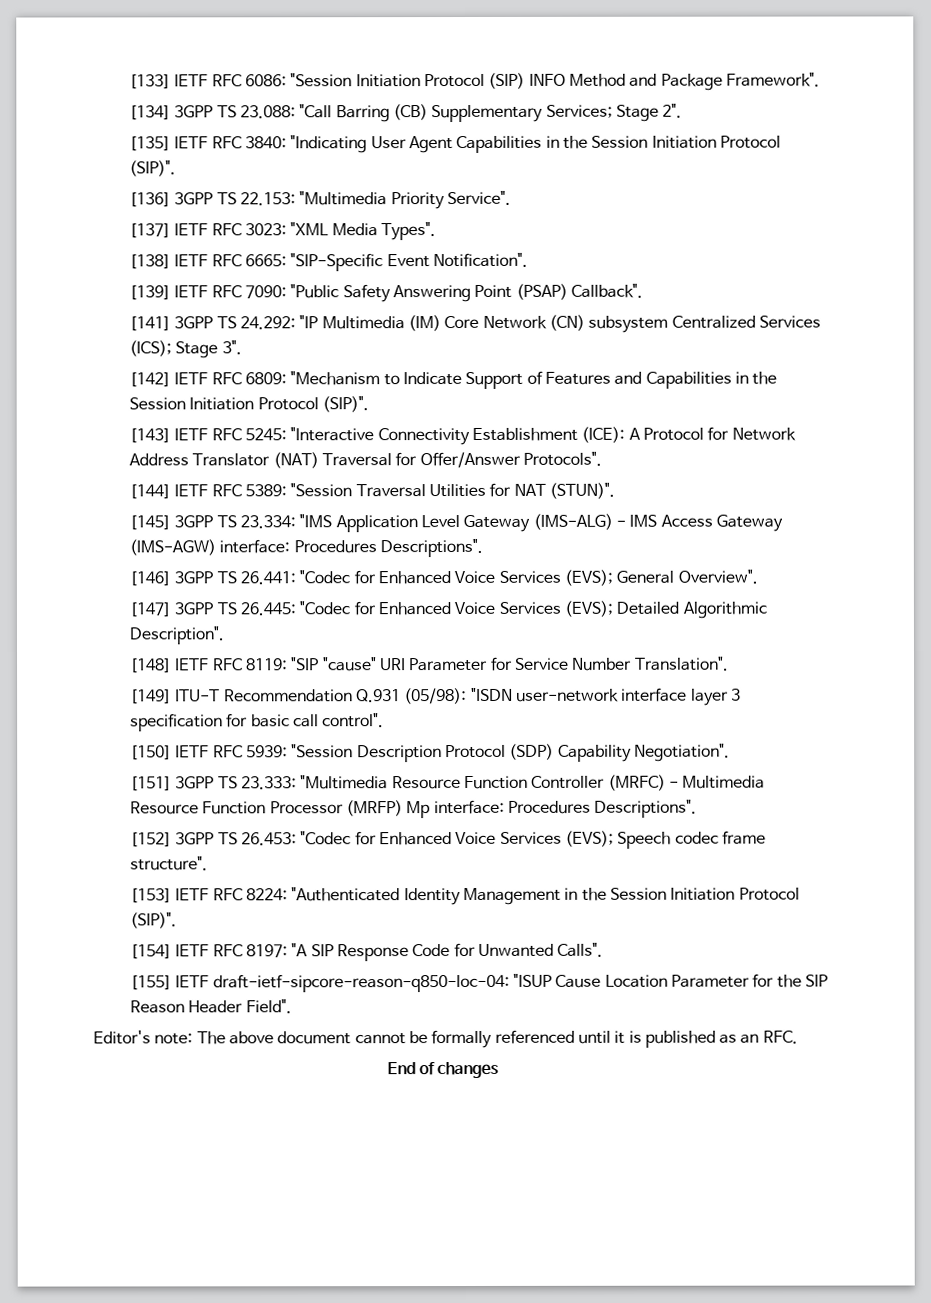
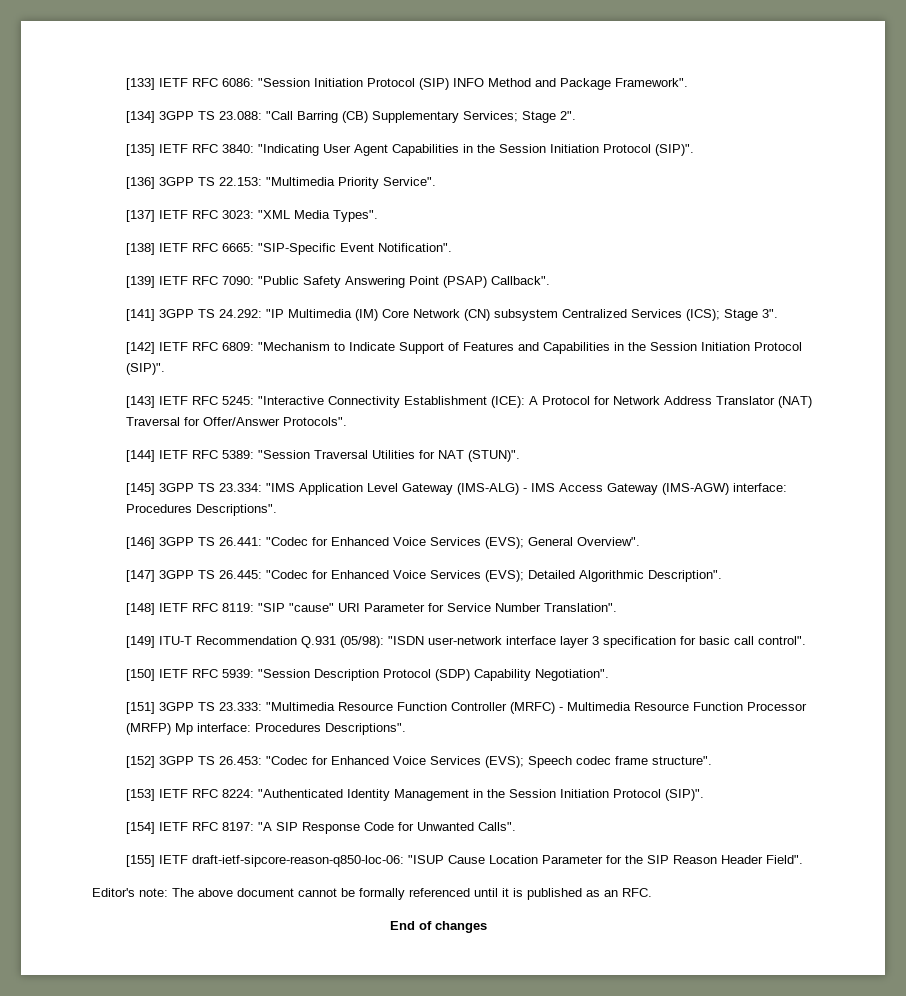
- [155] IETF draft-ietf-sipcore-reason-q850-loc-04: "ISUP Cause Location Parameter for the SIP Reason Header Field".
+ [155] IETF draft-ietf-sipcore-reason-q850-loc-06: "ISUP Cause Location Parameter for the SIP Reason Header Field".

